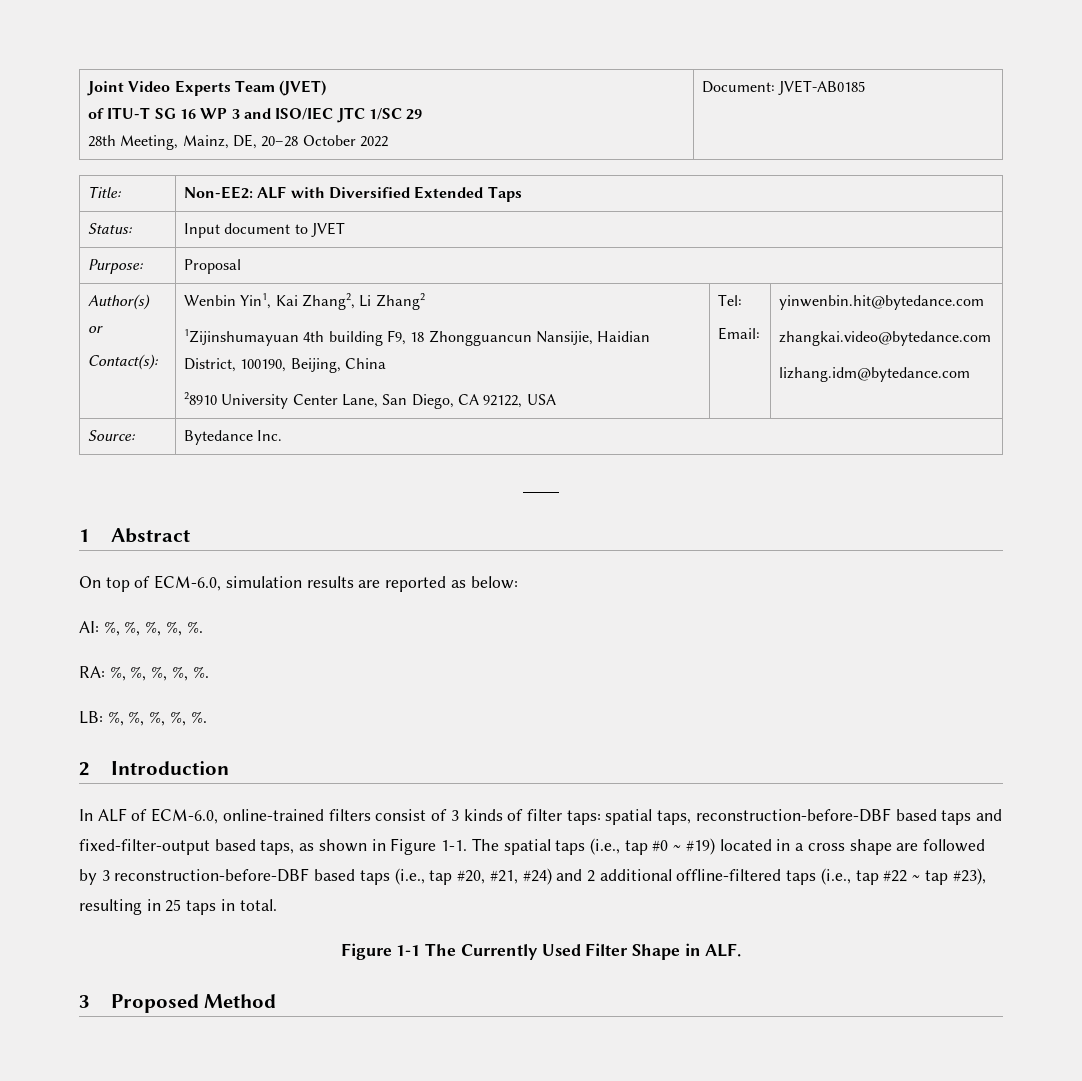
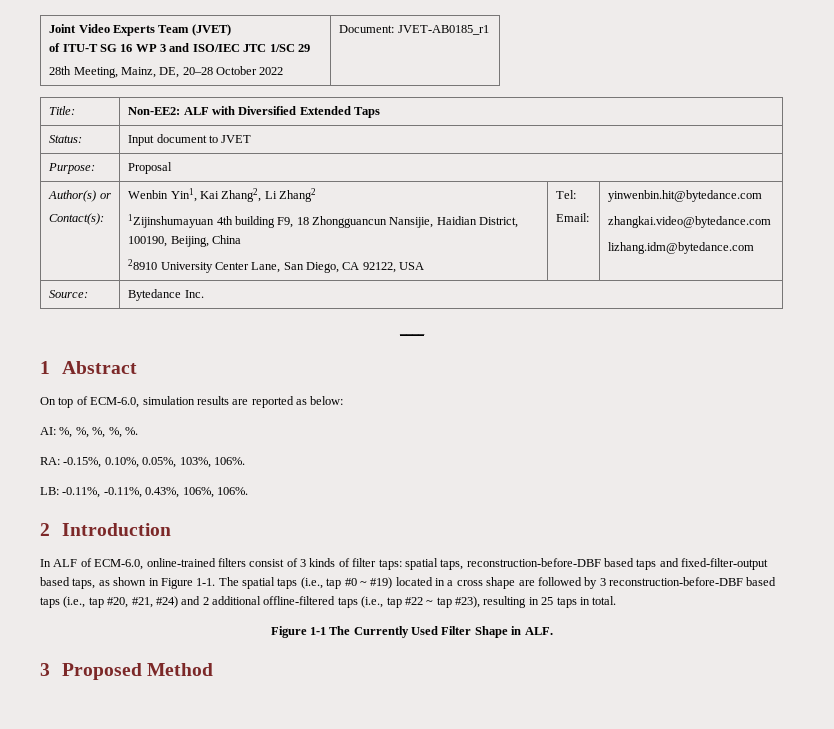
  Joint Video Experts Team (JVET)
  of ITU-T SG 16 WP 3 and ISO/IEC JTC 1/SC 29
- 28th Meeting, Mainz, DE, 20–28 October 2022 | Document: JVET-AB0185
+ 28th Meeting, Mainz, DE, 20–28 October 2022 | Document: JVET-AB0185_r1
- RA: %, %, %, %, %.
- LB: %, %, %, %, %.
+ RA: -0.15%, 0.10%, 0.05%, 103%, 106%.
+ LB: -0.11%, -0.11%, 0.43%, 106%, 106%.

